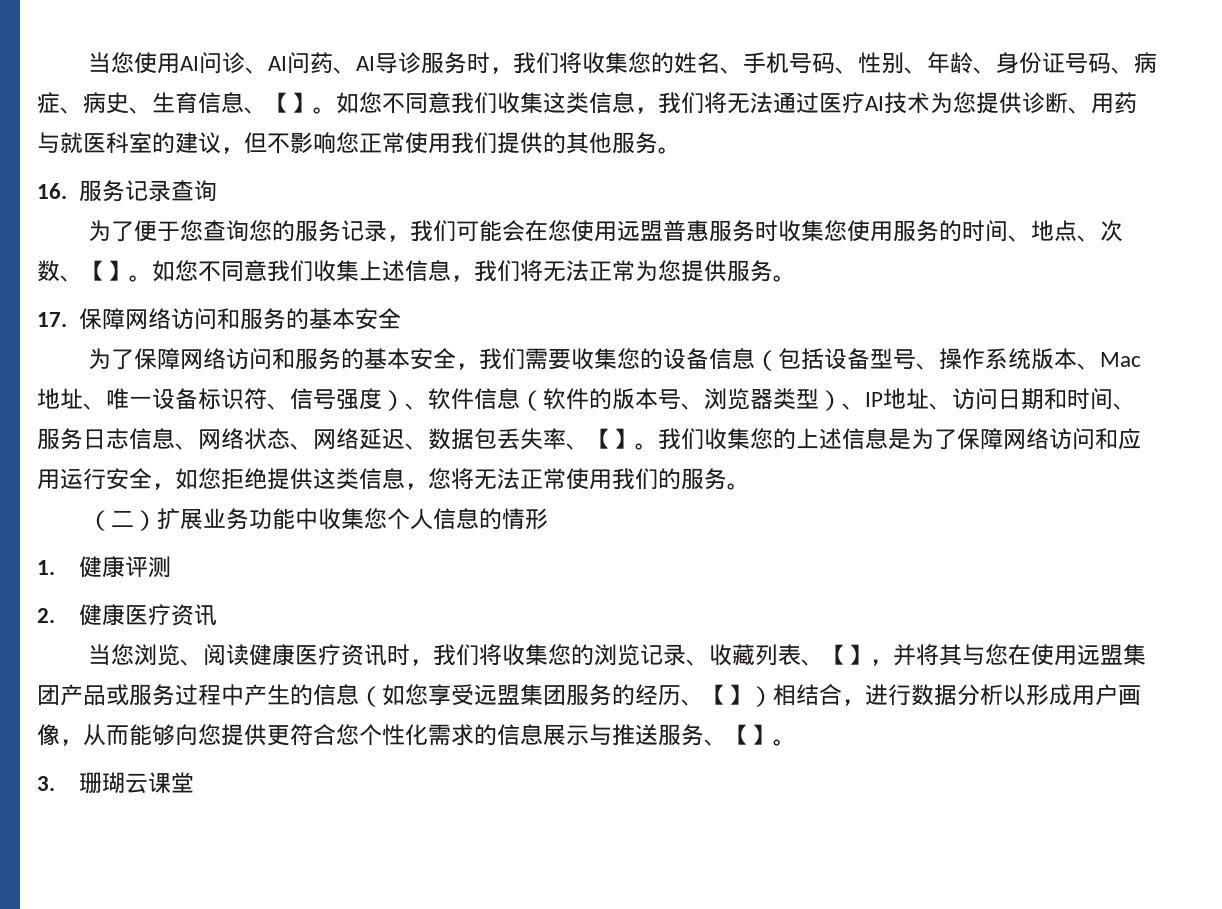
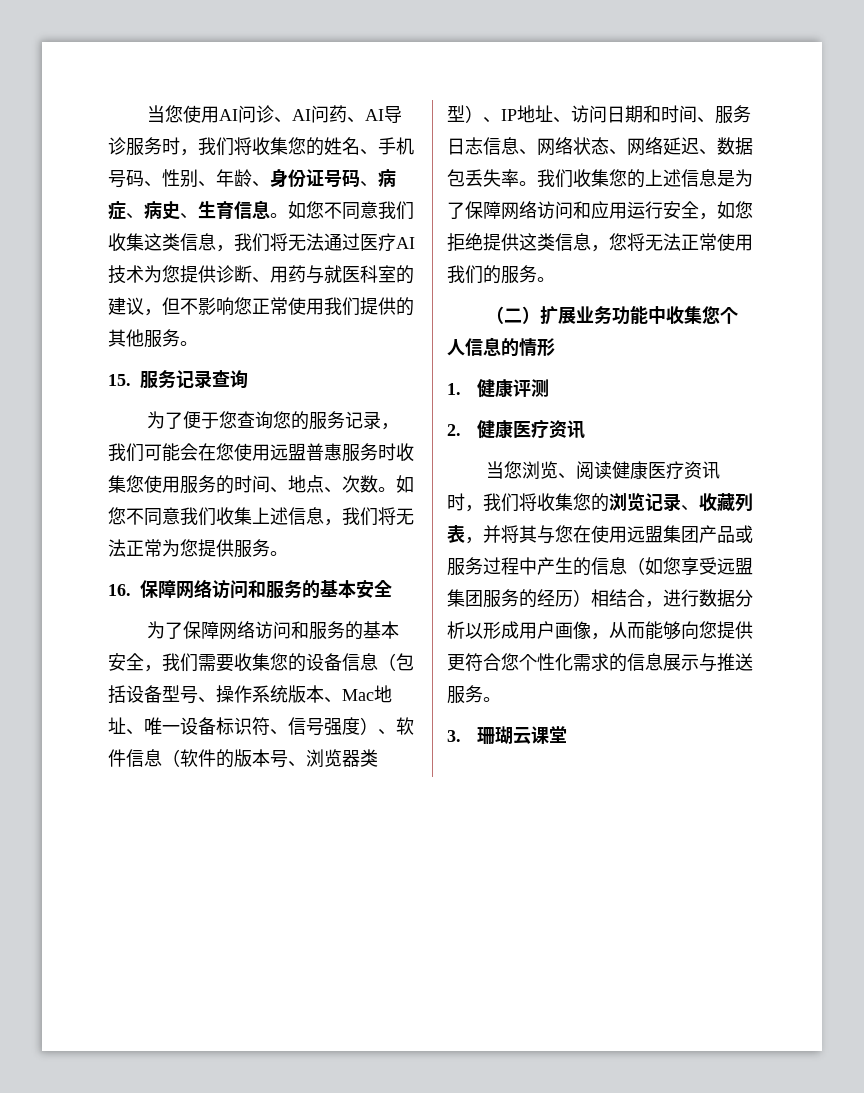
- 当您使用AI问诊、AI问药、AI导诊服务时，我们将收集您的姓名、手机号码、性别、年龄、身份证号码、病症、病史、生育信息、【】。
+ 当您使用AI问诊、AI问药、AI导诊服务时，我们将收集您的姓名、手机号码、性别、年龄、身份证号码、病症、病史、生育信息。
- 16.服务记录查询
+ 15.服务记录查询
- 为了便于您查询您的服务记录，我们可能会在您使用远盟普惠服务时收集您使用服务的时间、地点、次数、【】。
+ 为了便于您查询您的服务记录，我们可能会在您使用远盟普惠服务时收集您使用服务的时间、地点、次数。
- 17.保障网络访问和服务的基本安全
+ 16.保障网络访问和服务的基本安全
- 为了保障网络访问和服务的基本安全，我们需要收集您的设备信息（包括设备型号、操作系统版本、Mac地址、唯一设备标识符、信号强度）、软件信息（软件的版本号、浏览器类型）、IP地址、访问日期和时间、服务日志信息、网络状态、网络延迟、数据包丢失率、【】。
+ 为了保障网络访问和服务的基本安全，我们需要收集您的设备信息（包括设备型号、操作系统版本、Mac地址、唯一设备标识符、信号强度）、软件信息（软件的版本号、浏览器类型）、IP地址、访问日期和时间、服务日志信息、网络状态、网络延迟、数据包丢失率。
- 当您浏览、阅读健康医疗资讯时，我们将收集您的浏览记录、收藏列表、【】，并将其与您在使用远盟集团产品或服务过程中产生的信息（如您享受远盟集团服务的经历、【】）相结合，进行数据分析以形成用户画像，从而能够向您提供更符合您个性化需求的信息展示与推送服务、【】。
+ 当您浏览、阅读健康医疗资讯时，我们将收集您的浏览记录、收藏列表，并将其与您在使用远盟集团产品或服务过程中产生的信息（如您享受远盟集团服务的经历）相结合，进行数据分析以形成用户画像，从而能够向您提供更符合您个性化需求的信息展示与推送服务。

